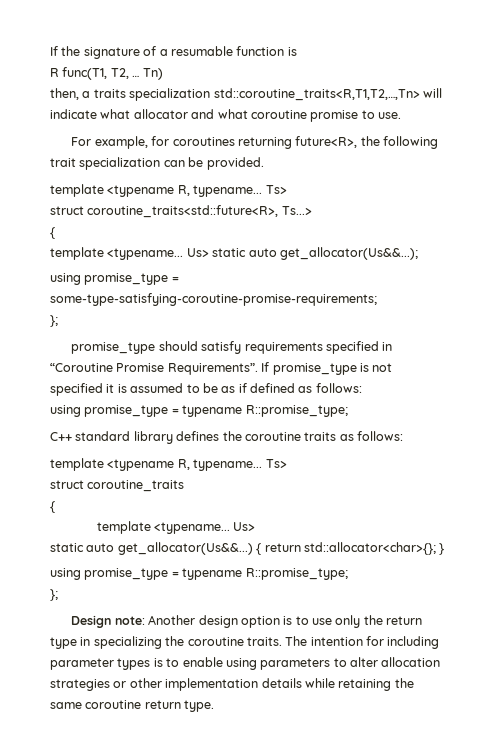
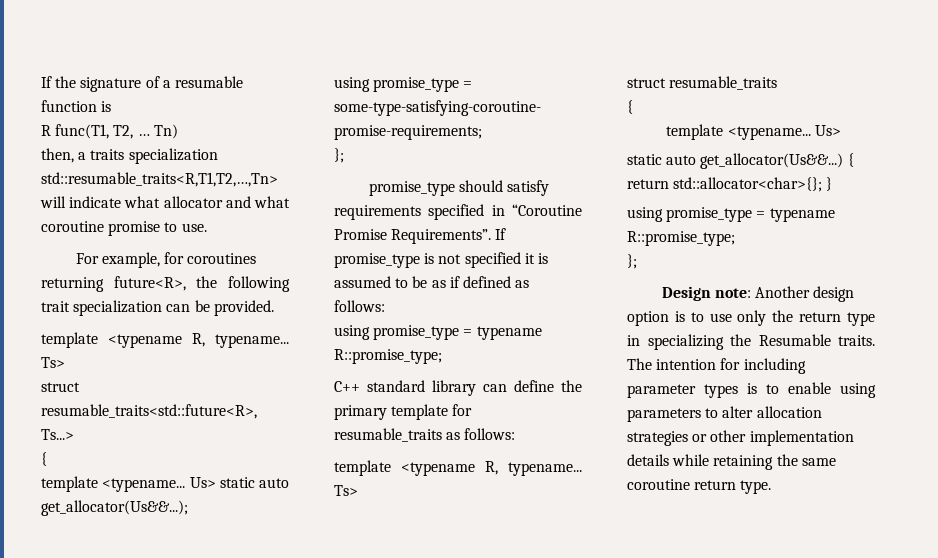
- then, a traits specialization std::coroutine_traits<R,T1,T2,…,Tn> will indicate what allocator and what coroutine promise to use.
+ then, a traits specialization std::resumable_traits<R,T1,T2,…,Tn> will indicate what allocator and what coroutine promise to use.
- struct coroutine_traits<std::future<R>, Ts...>
+ struct resumable_traits<std::future<R>, Ts...>
- C++ standard library defines the coroutine traits as follows:
+ C++ standard library can define the primary template for resumable_traits as follows:
- struct coroutine_traits
+ struct resumable_traits
- Design note: Another design option is to use only the return type in specializing the coroutine traits.
+ Design note: Another design option is to use only the return type in specializing the Resumable traits.

